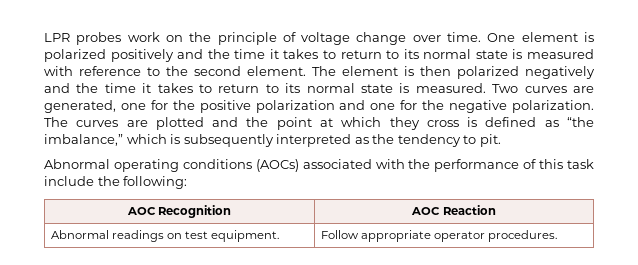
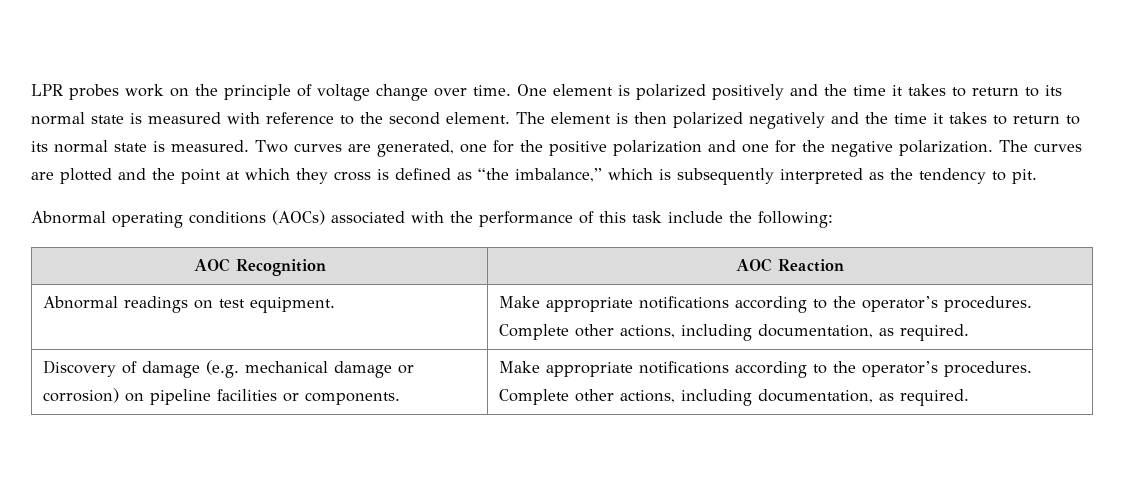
- Abnormal readings on test equipment. | Follow appropriate operator procedures.
+ Abnormal readings on test equipment. | Make appropriate notifications according to the operator’s procedures. Complete other actions, including documentation, as required.
+ Discovery of damage (e.g. mechanical damage or corrosion) on pipeline facilities or components. | Make appropriate notifications according to the operator’s procedures. Complete other actions, including documentation, as required.

